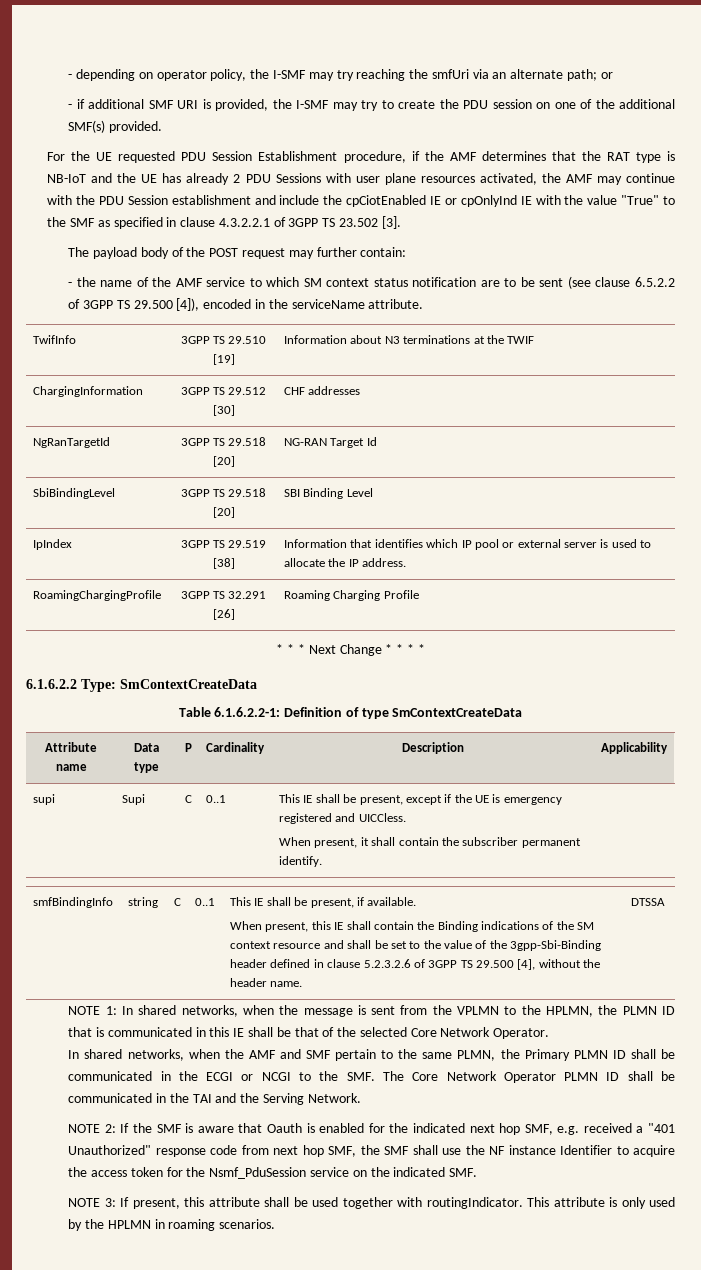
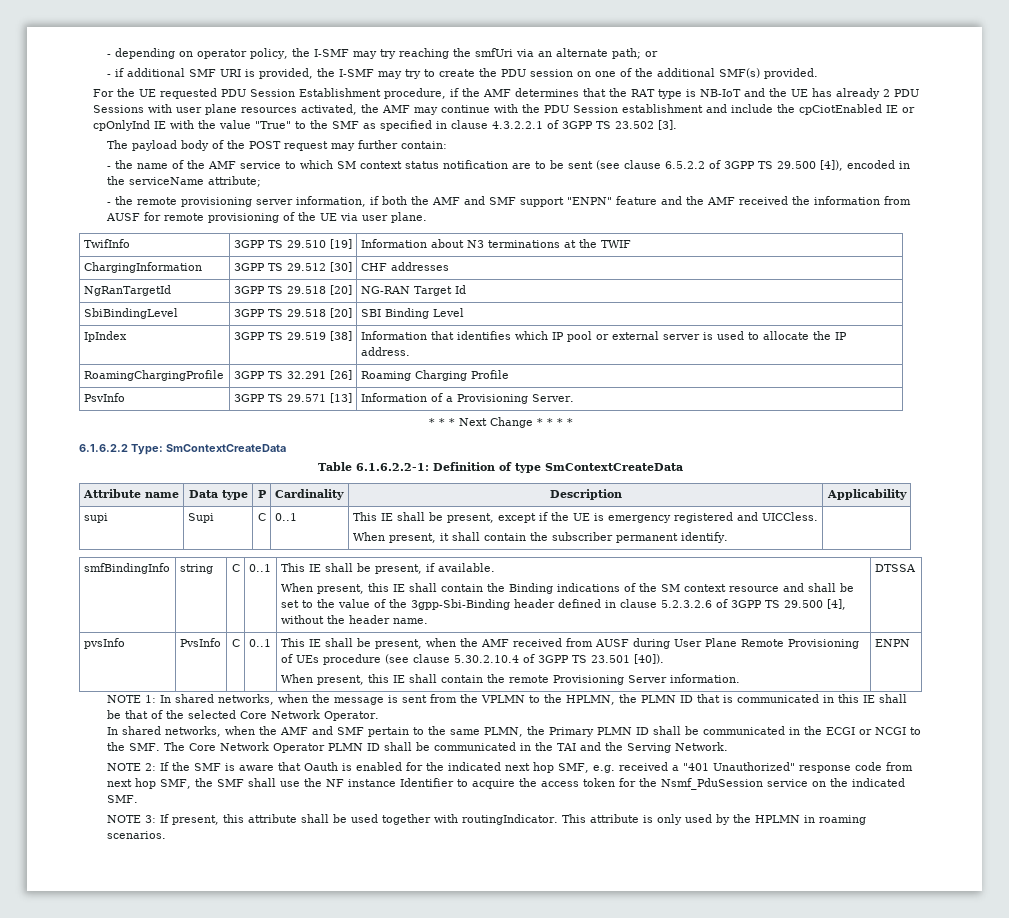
- - the name of the AMF service to which SM context status notification are to be sent (see clause 6.5.2.2 of 3GPP TS 29.500 [4]), encoded in the serviceName attribute.
+ - the name of the AMF service to which SM context status notification are to be sent (see clause 6.5.2.2 of 3GPP TS 29.500 [4]), encoded in the serviceName attribute;
+ - the remote provisioning server information, if both the AMF and SMF support "ENPN" feature and the AMF received the information from AUSF for remote provisioning of the UE via user plane.
+ PsvInfo | 3GPP TS 29.571 [13] | Information of a Provisioning Server.
+ pvsInfo | PvsInfo | C | 0..1 | This IE shall be present, when the AMF received from AUSF during User Plane Remote Provisioning of UEs procedure (see clause 5.30.2.10.4 of 3GPP TS 23.501 [40]).
+ When present, this IE shall contain the remote Provisioning Server information. | ENPN

